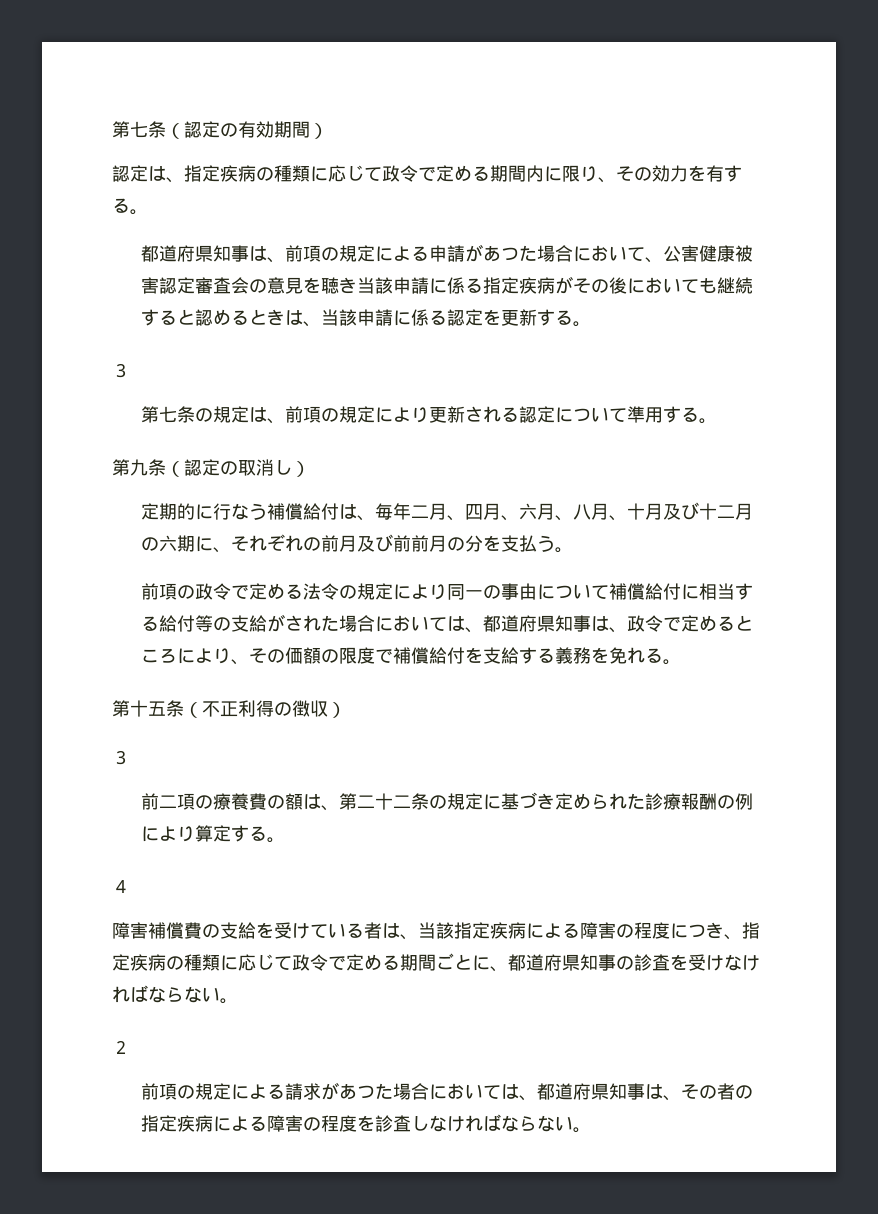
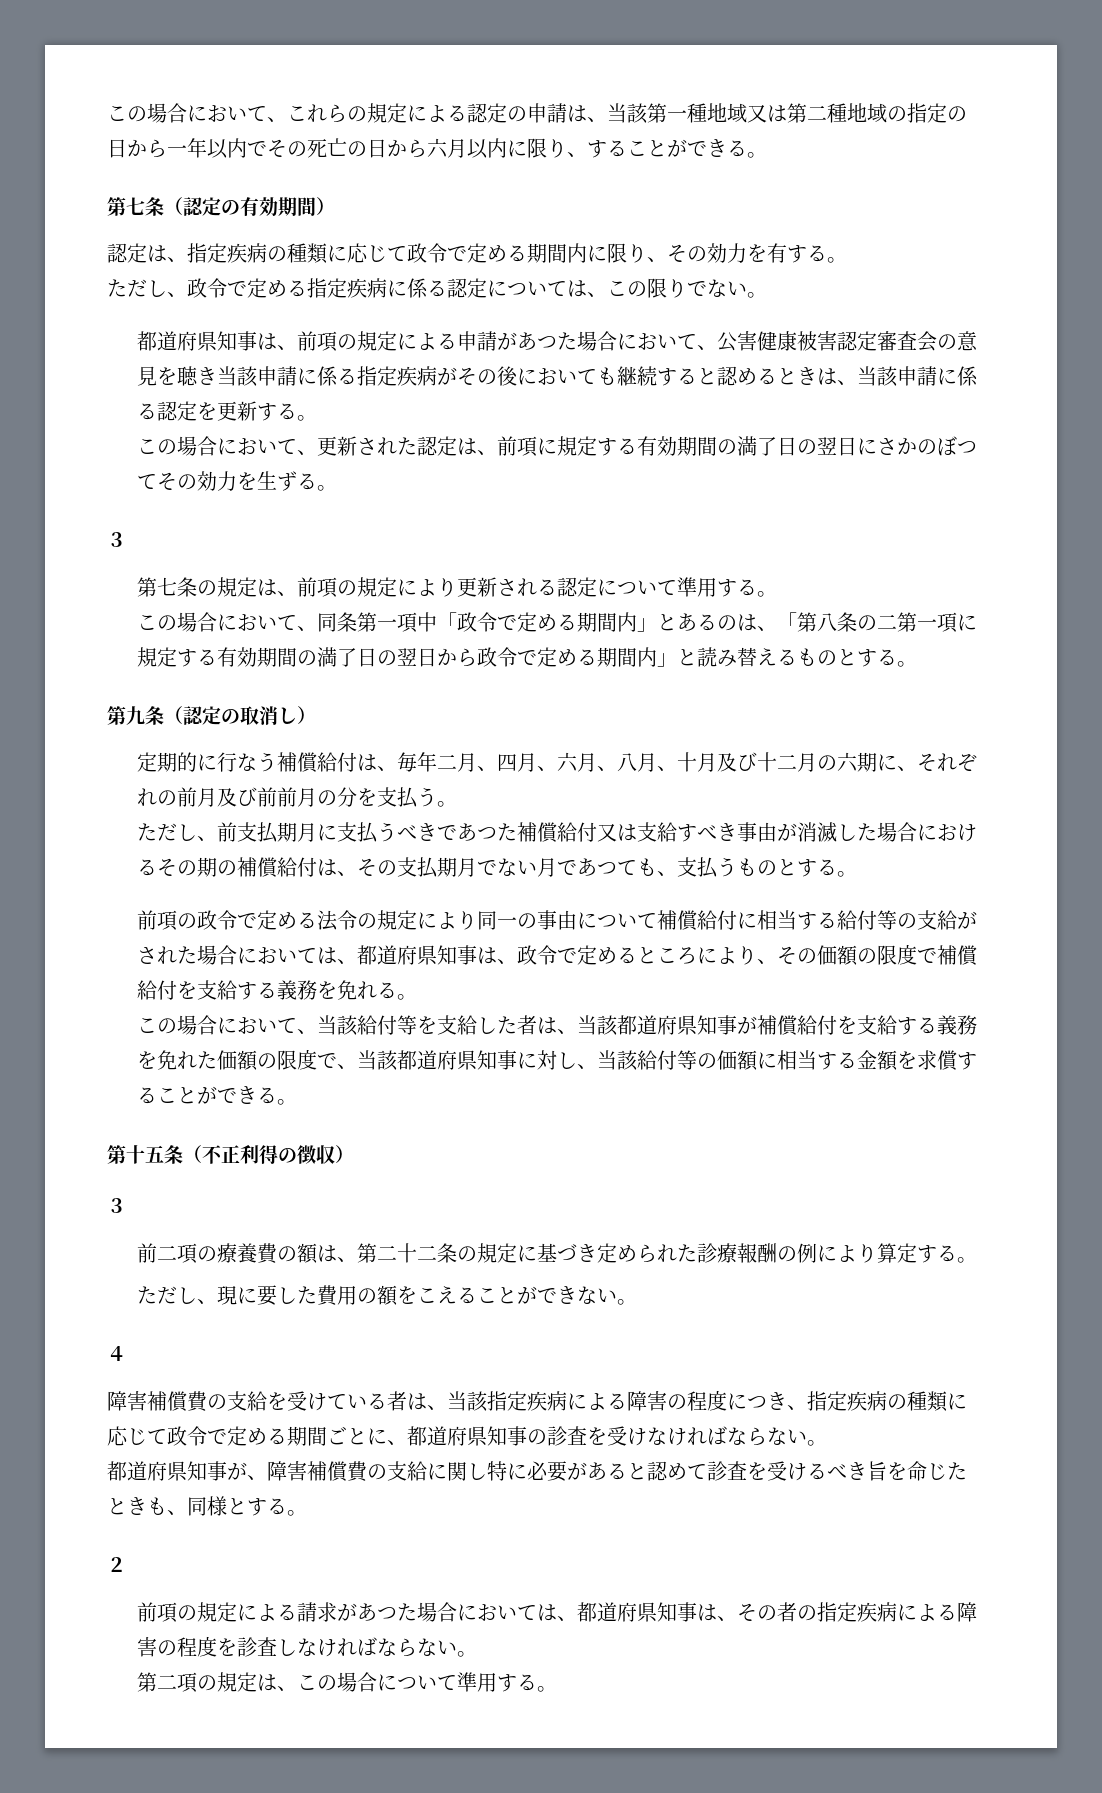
+ この場合において、これらの規定による認定の申請は、当該第一種地域又は第二種地域の指定の日から一年以内でその死亡の日から六月以内に限り、することができる。
+ ただし、政令で定める指定疾病に係る認定については、この限りでない。
+ この場合において、更新された認定は、前項に規定する有効期間の満了日の翌日にさかのぼつてその効力を生ずる。
+ この場合において、同条第一項中「政令で定める期間内」とあるのは、「第八条の二第一項に規定する有効期間の満了日の翌日から政令で定める期間内」と読み替えるものとする。
+ ただし、前支払期月に支払うべきであつた補償給付又は支給すべき事由が消滅した場合におけるその期の補償給付は、その支払期月でない月であつても、支払うものとする。
+ この場合において、当該給付等を支給した者は、当該都道府県知事が補償給付を支給する義務を免れた価額の限度で、当該都道府県知事に対し、当該給付等の価額に相当する金額を求償することができる。
+ ただし、現に要した費用の額をこえることができない。
+ 都道府県知事が、障害補償費の支給に関し特に必要があると認めて診査を受けるべき旨を命じたときも、同様とする。
+ 第二項の規定は、この場合について準用する。

